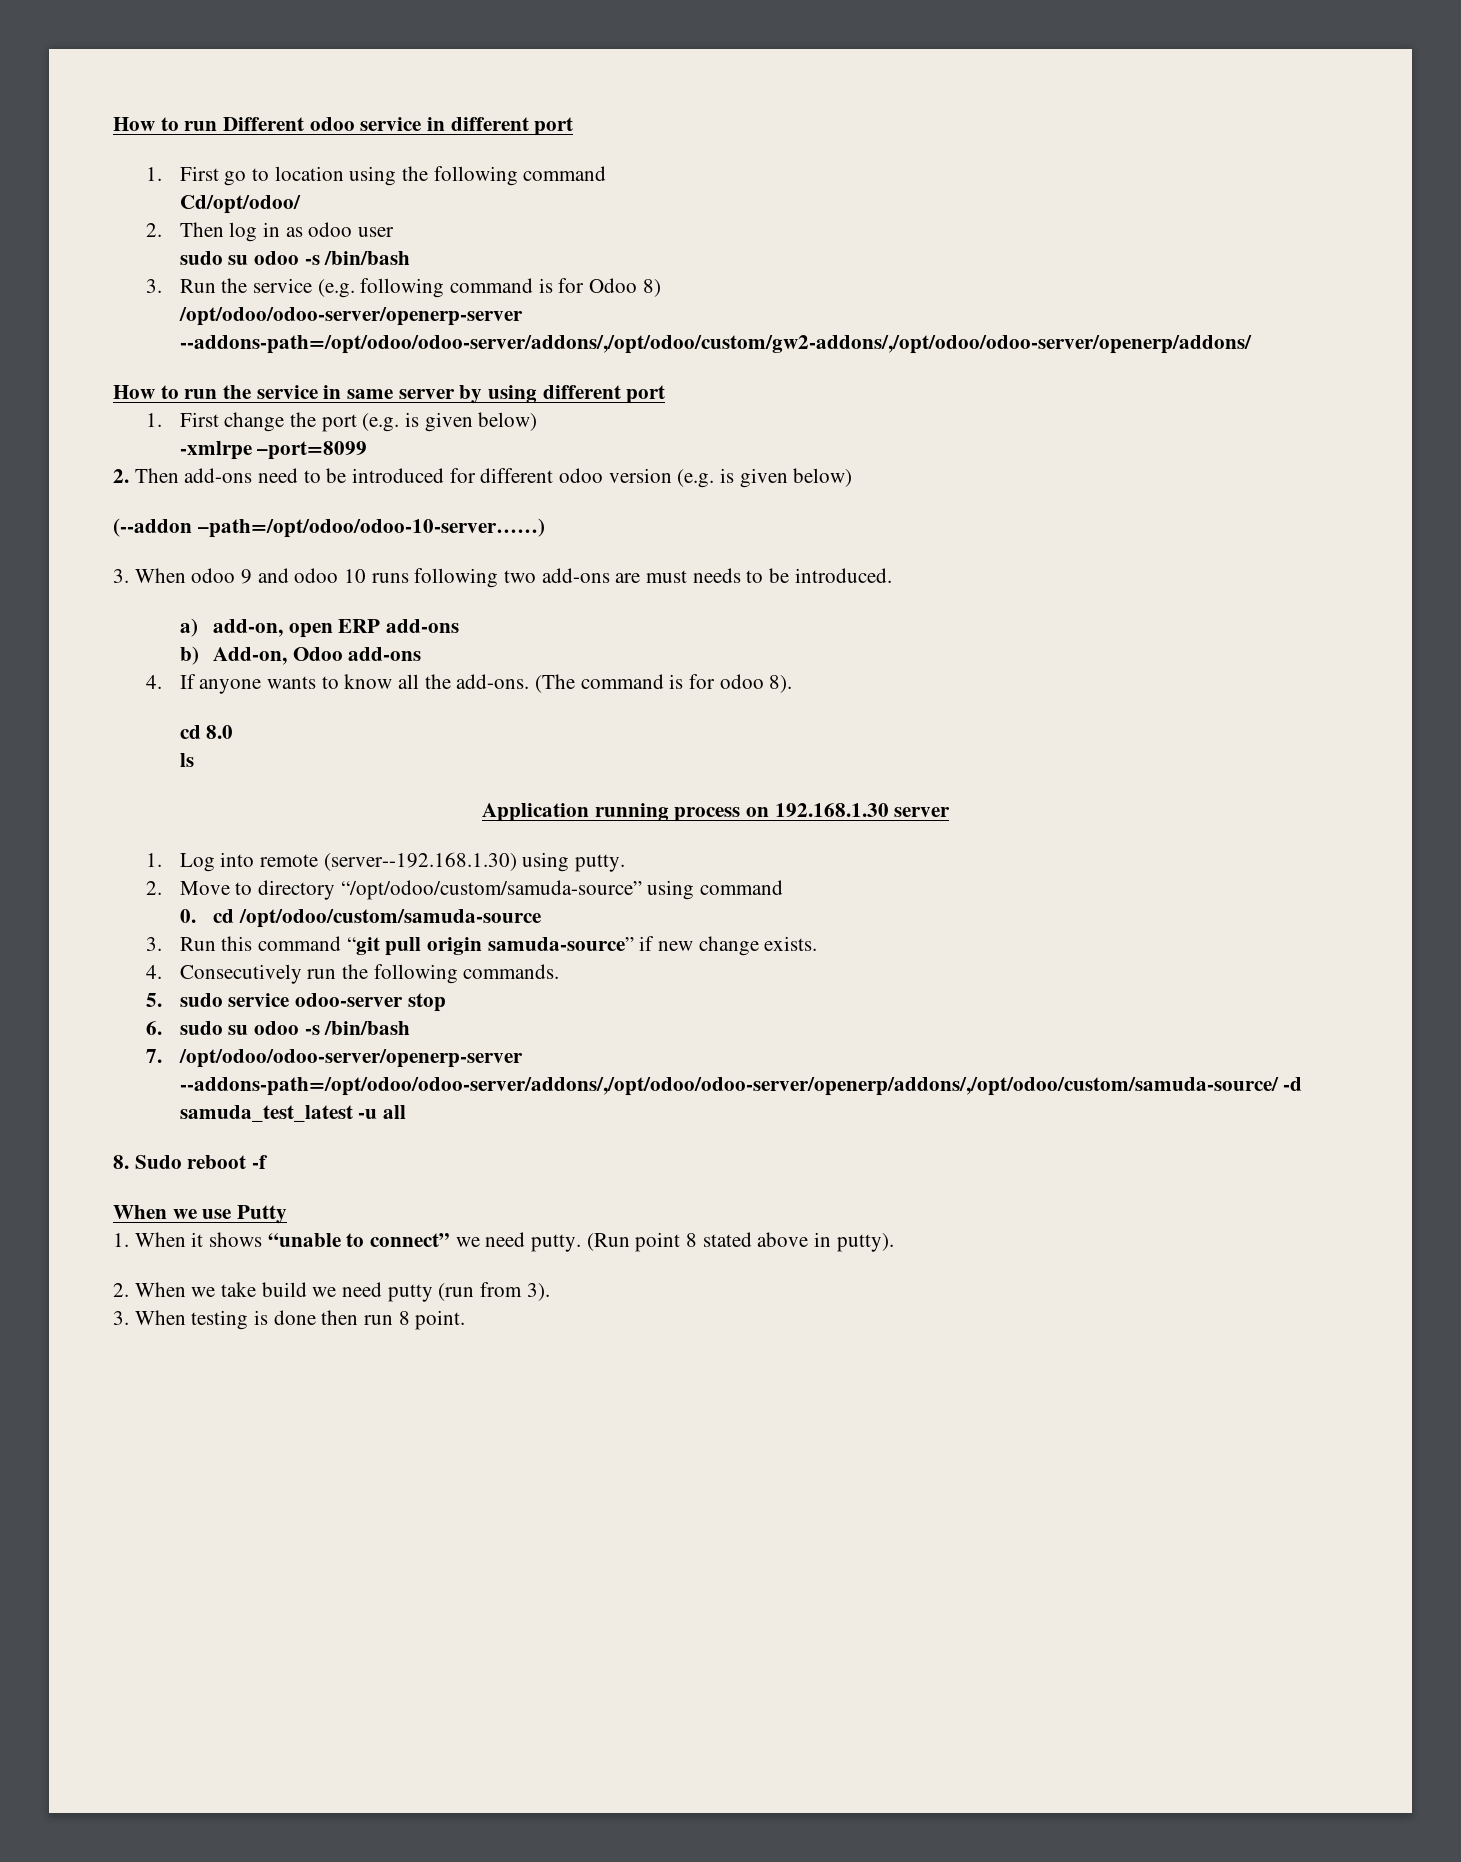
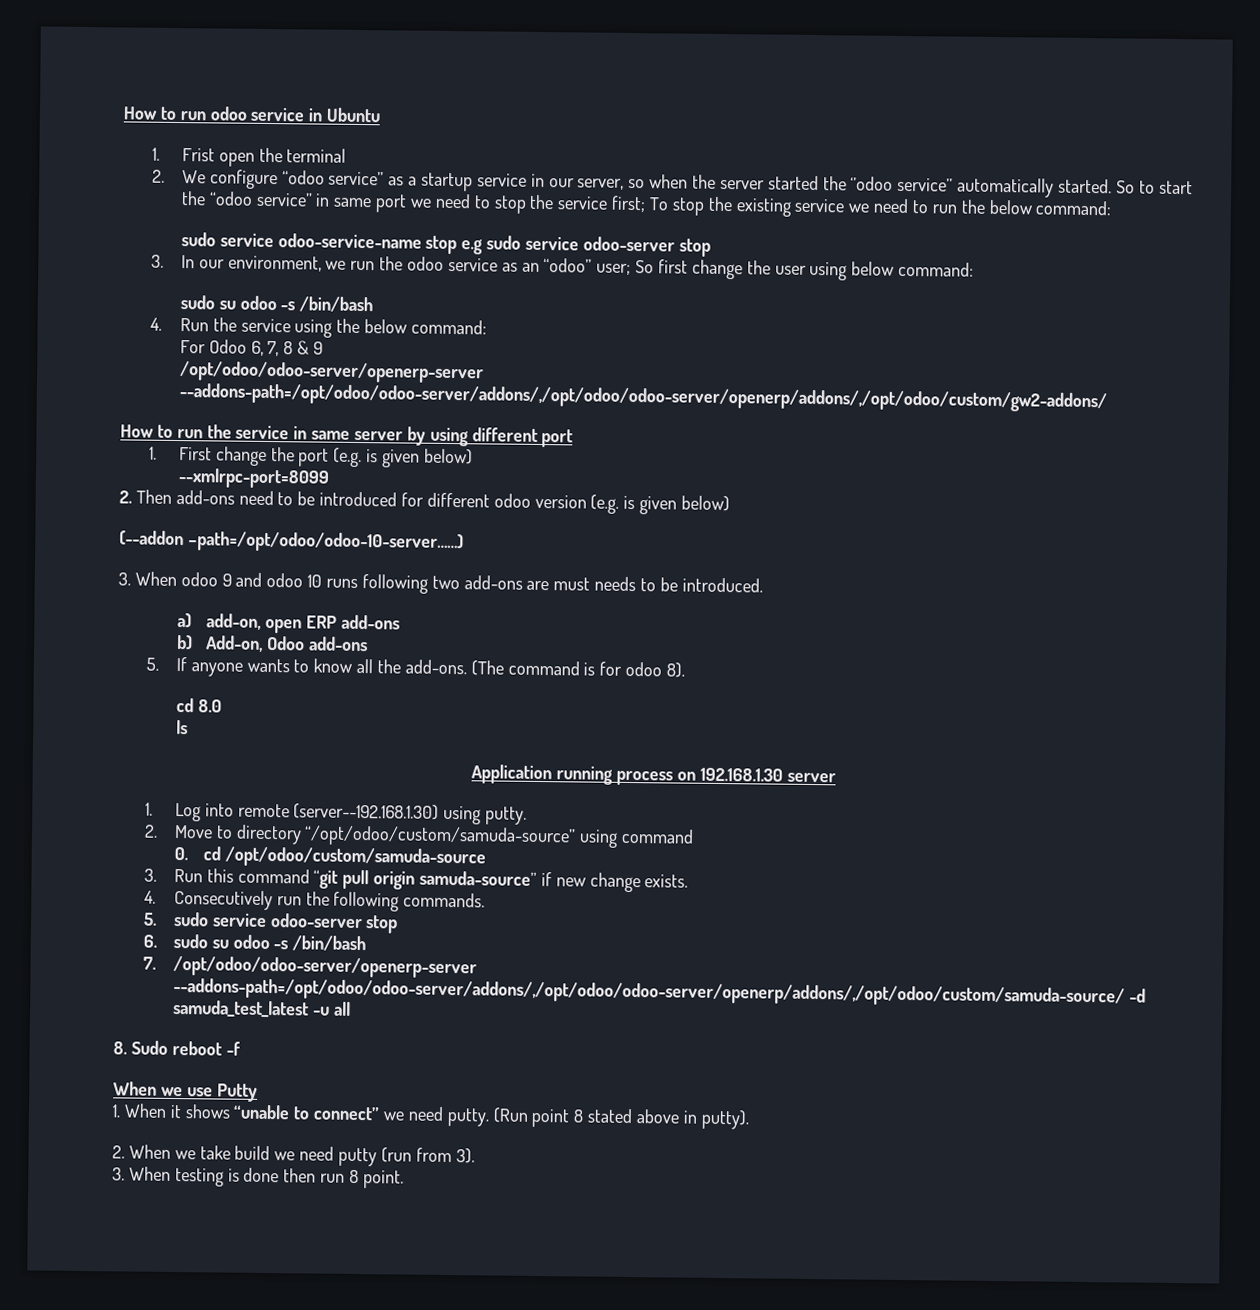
- How to run Different odoo service in different port
- 1. First go to location using the following command
- Cd/opt/odoo/
- 2. Then log in as odoo user
+ How to run odoo service in Ubuntu
+ 1. Frist open the terminal
+ 2. We configure “odoo service” as a startup service in our server, so when the server started the ‘’odoo service’’ automatically started. So to start the “odoo service” in same port we need to stop the service first; To stop the existing service we need to run the below command:
+ sudo service odoo-service-name stop e.g sudo service odoo-server stop
+ 3. In our environment, we run the odoo service as an “odoo” user; So first change the user using below command:
  sudo su odoo -s /bin/bash
- 3. Run the service (e.g. following command is for Odoo 8)
- /opt/odoo/odoo-server/openerp-server --addons-path=/opt/odoo/odoo-server/addons/,/opt/odoo/custom/gw2-addons/,/opt/odoo/odoo-server/openerp/addons/
+ 4. Run the service using the below command:
+ For Odoo 6, 7, 8 & 9
+ /opt/odoo/odoo-server/openerp-server --addons-path=/opt/odoo/odoo-server/addons/,/opt/odoo/odoo-server/openerp/addons/,/opt/odoo/custom/gw2-addons/
- -xmlrpe –port=8099
+ --xmlrpc-port=8099
- 4. If anyone wants to know all the add-ons.
+ 5. If anyone wants to know all the add-ons.

